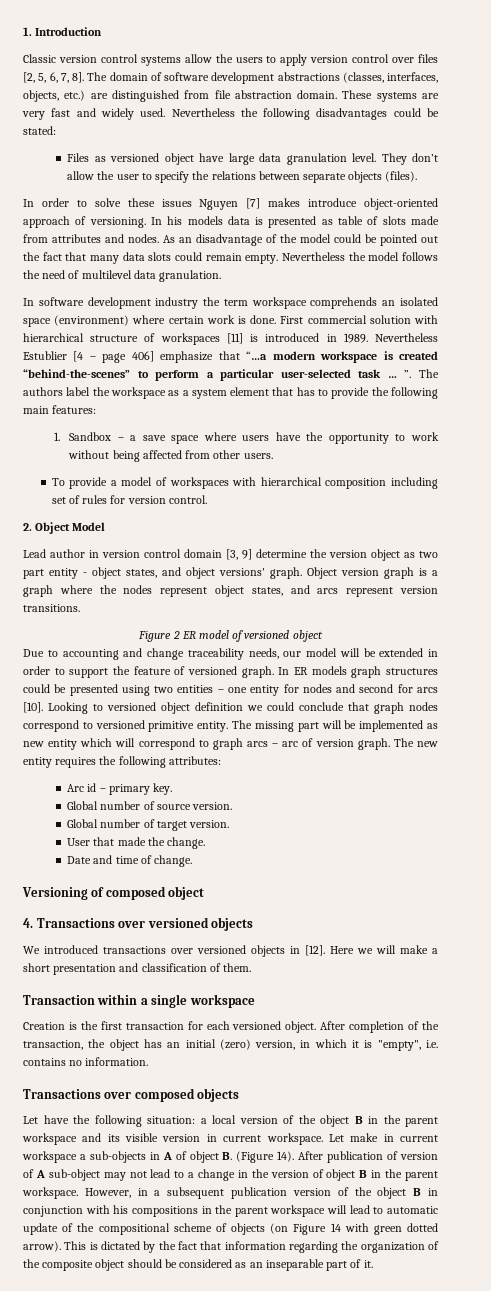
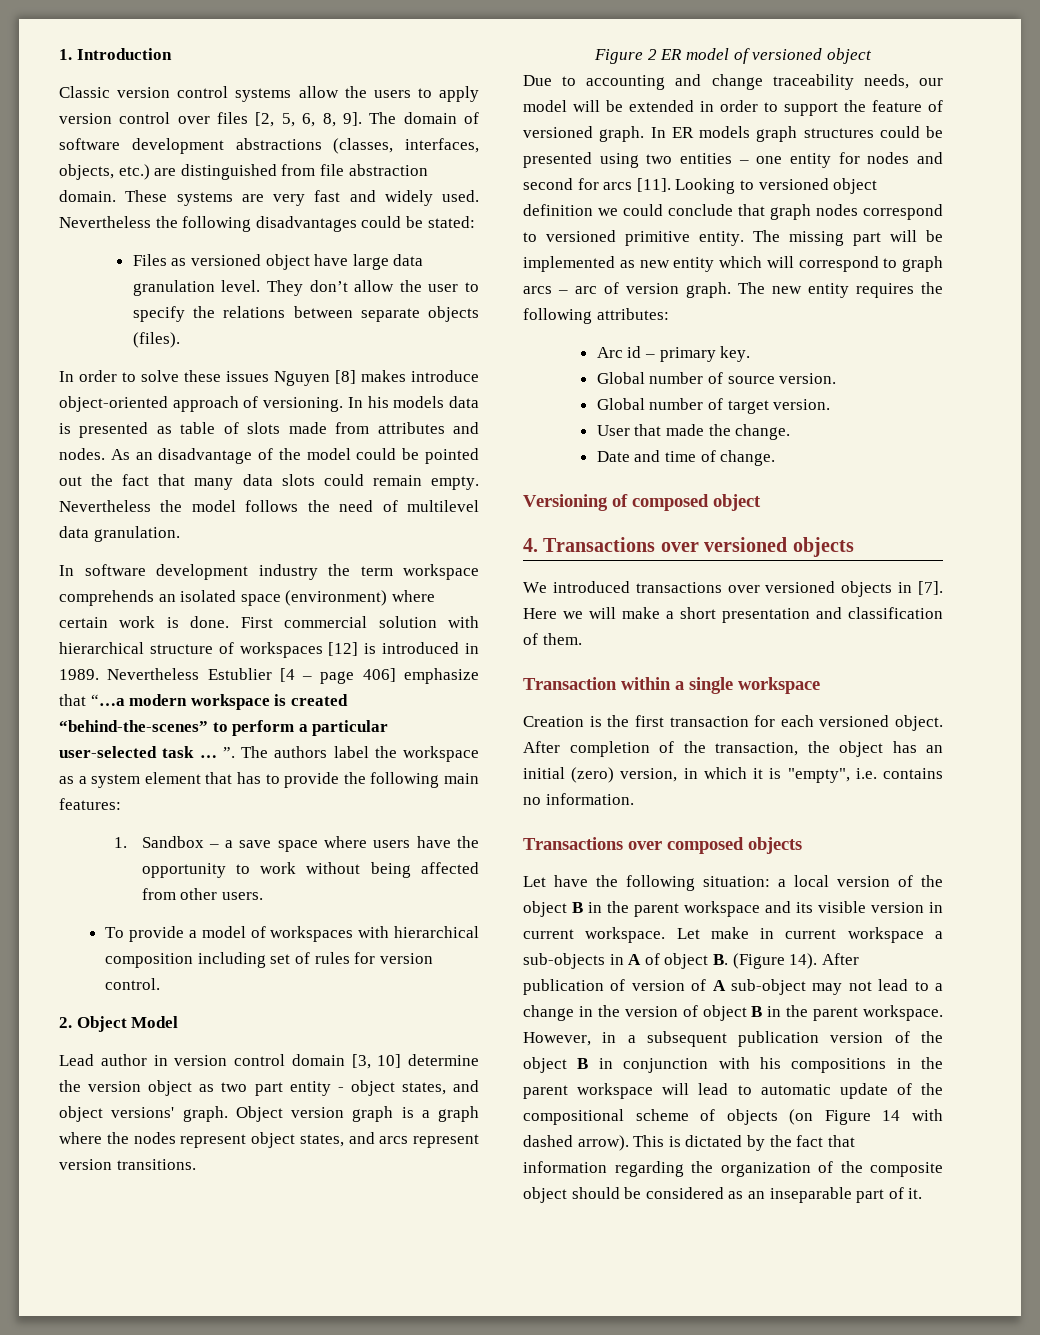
- Classic version control systems allow the users to apply version control over files [2, 5, 6, 7, 8].
+ Classic version control systems allow the users to apply version control over files [2, 5, 6, 8, 9].
- In order to solve these issues Nguyen [7] makes introduce object-oriented approach of versioning.
+ In order to solve these issues Nguyen [8] makes introduce object-oriented approach of versioning.
- First commercial solution with hierarchical structure of workspaces [11] is introduced in 1989.
+ First commercial solution with hierarchical structure of workspaces [12] is introduced in 1989.
- Lead author in version control domain [3, 9] determine the version object as two part entity - object states, and object versions' graph.
+ Lead author in version control domain [3, 10] determine the version object as two part entity - object states, and object versions' graph.
- In ER models graph structures could be presented using two entities – one entity for nodes and second for arcs [10].
+ In ER models graph structures could be presented using two entities – one entity for nodes and second for arcs [11].
- We introduced transactions over versioned objects in [12].
+ We introduced transactions over versioned objects in [7].
- However, in a subsequent publication version of the object B in conjunction with his compositions in the parent workspace will lead to automatic update of the compositional scheme of objects (on Figure 14 with green dotted arrow).
+ However, in a subsequent publication version of the object B in conjunction with his compositions in the parent workspace will lead to automatic update of the compositional scheme of objects (on Figure 14 with dashed arrow).

